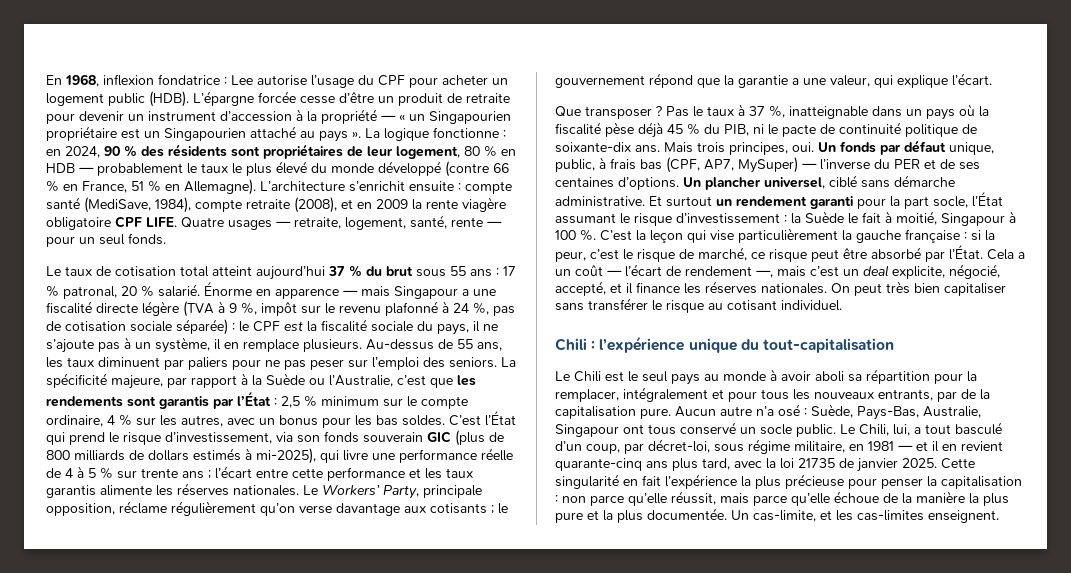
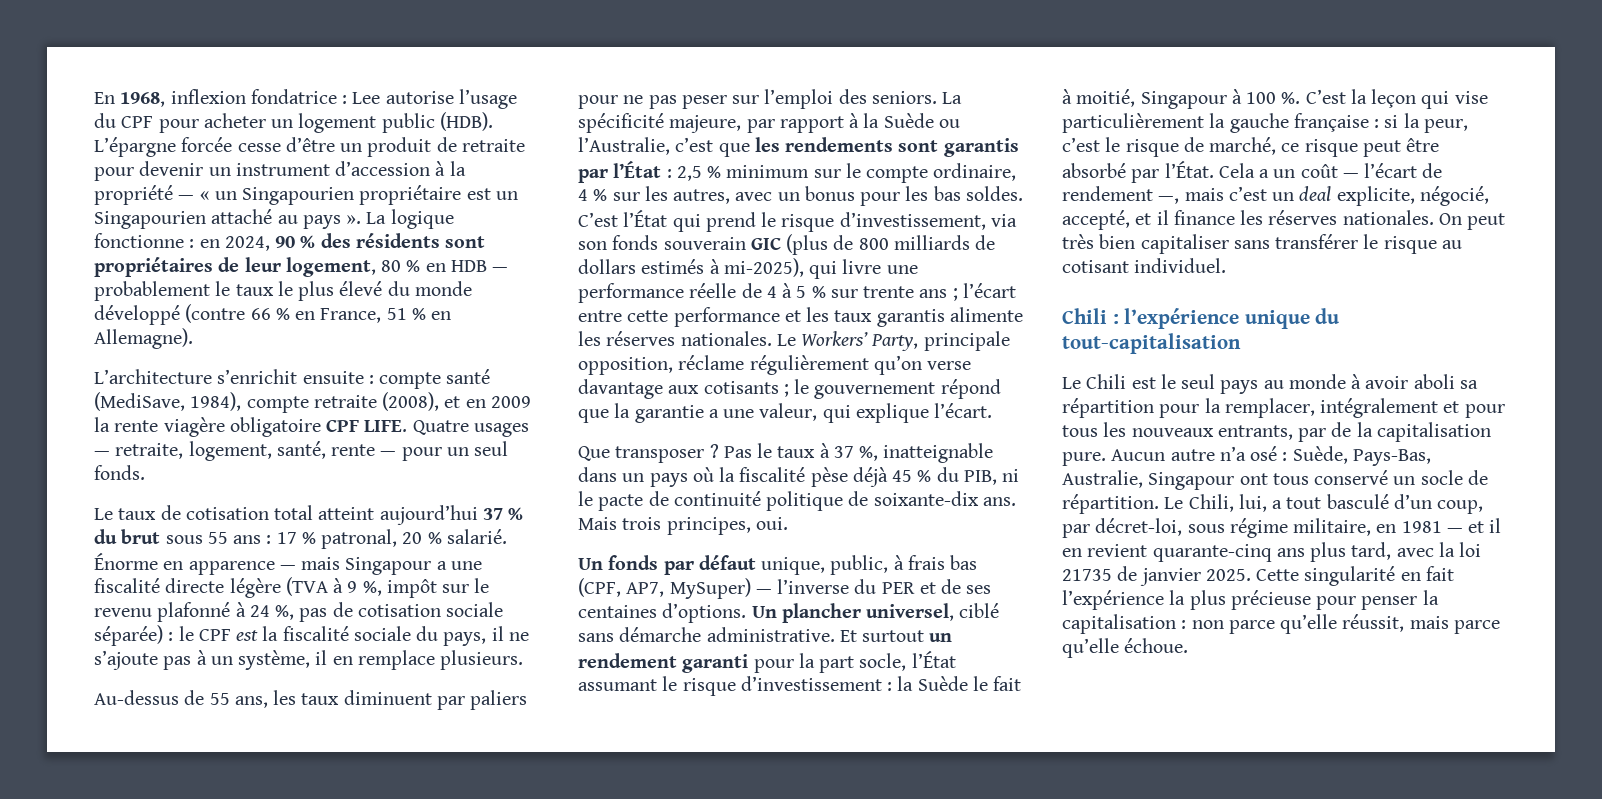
- La logique fonctionne : en 2024, 90 % des résidents sont propriétaires de leur logement, 80 % en HDB — probablement le taux le plus élevé du monde développé (contre 66 % en France, 51 % en Allemagne). L’architecture s’enrichit ensuite : compte santé (MediSave, 1984), compte retraite (2008), et en 2009 la rente viagère obligatoire CPF LIFE.
+ La logique fonctionne : en 2024, 90 % des résidents sont propriétaires de leur logement, 80 % en HDB — probablement le taux le plus élevé du monde développé (contre 66 % en France, 51 % en Allemagne).
+ L’architecture s’enrichit ensuite : compte santé (MediSave, 1984), compte retraite (2008), et en 2009 la rente viagère obligatoire CPF LIFE.
- le CPF est la fiscalité sociale du pays, il ne s’ajoute pas à un système, il en remplace plusieurs. Au-dessus de 55 ans, les taux diminuent par paliers pour ne pas peser sur l’emploi des seniors.
+ le CPF est la fiscalité sociale du pays, il ne s’ajoute pas à un système, il en remplace plusieurs.
+ Au-dessus de 55 ans, les taux diminuent par paliers pour ne pas peser sur l’emploi des seniors.
- Mais trois principes, oui. Un fonds par défaut unique, public, à frais bas (CPF, AP7, MySuper) — l’inverse du PER et de ses centaines d’options.
+ Mais trois principes, oui.
+ Un fonds par défaut unique, public, à frais bas (CPF, AP7, MySuper) — l’inverse du PER et de ses centaines d’options.
- Aucun autre n’a osé : Suède, Pays-Bas, Australie, Singapour ont tous conservé un socle public.
+ Aucun autre n’a osé : Suède, Pays-Bas, Australie, Singapour ont tous conservé un socle de répartition.
- Cette singularité en fait l’expérience la plus précieuse pour penser la capitalisation : non parce qu’elle réussit, mais parce qu’elle échoue de la manière la plus pure et la plus documentée. Un cas-limite, et les cas-limites enseignent.
+ Cette singularité en fait l’expérience la plus précieuse pour penser la capitalisation : non parce qu’elle réussit, mais parce qu’elle échoue.

